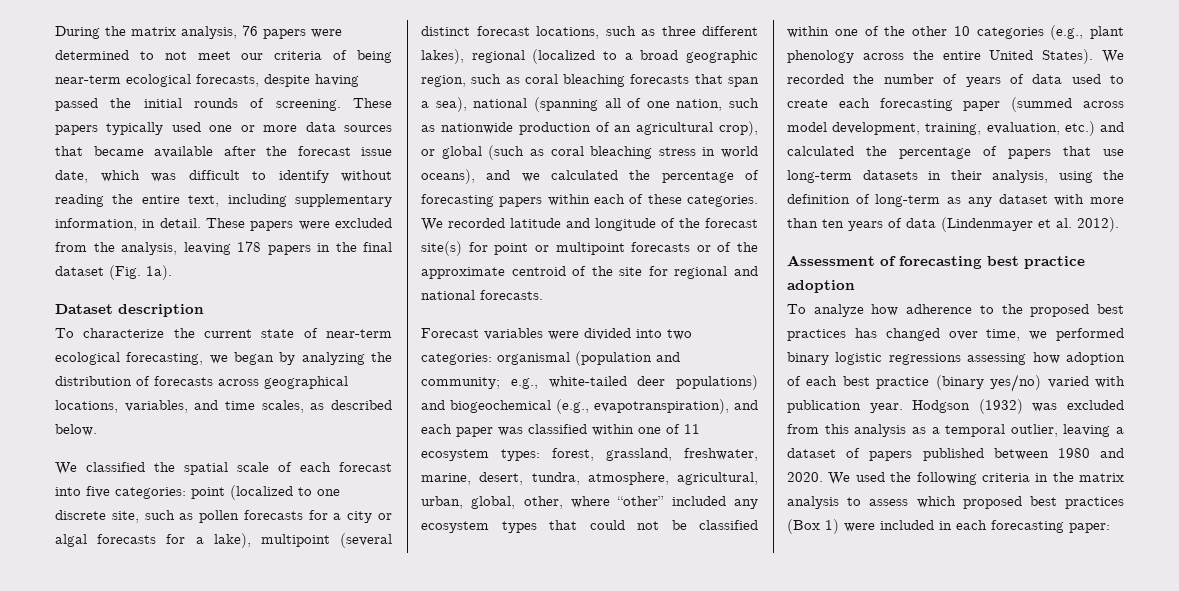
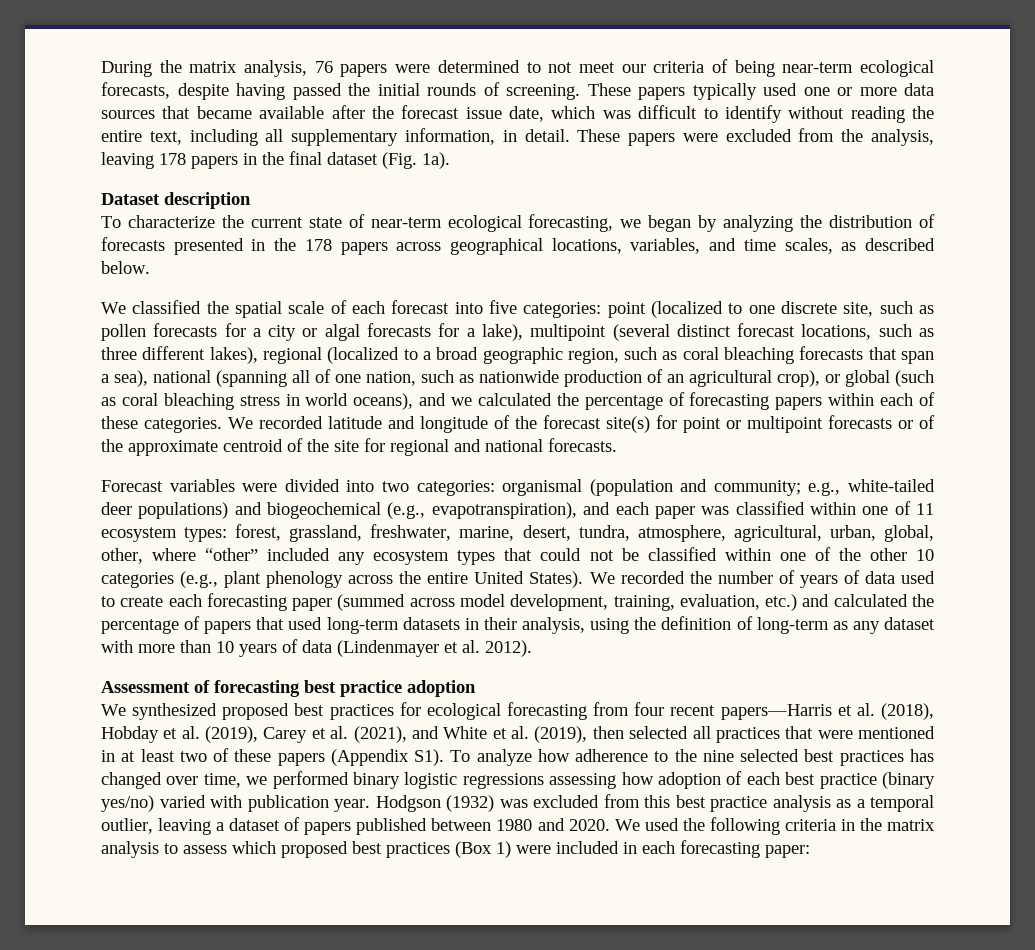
- These papers typically used one or more data sources that became available after the forecast issue date, which was difficult to identify without reading the entire text, including supplementary information, in detail.
+ These papers typically used one or more data sources that became available after the forecast issue date, which was difficult to identify without reading the entire text, including all supplementary information, in detail.
- To characterize the current state of near-term ecological forecasting, we began by analyzing the distribution of forecasts across geographical locations, variables, and time scales, as described below.
+ To characterize the current state of near-term ecological forecasting, we began by analyzing the distribution of forecasts presented in the 178 papers across geographical locations, variables, and time scales, as described below.
- We recorded the number of years of data used to create each forecasting paper (summed across model development, training, evaluation, etc.) and calculated the percentage of papers that use long-term datasets in their analysis, using the definition of long-term as any dataset with more than ten years of data (Lindenmayer et al. 2012).
+ We recorded the number of years of data used to create each forecasting paper (summed across model development, training, evaluation, etc.) and calculated the percentage of papers that used long-term datasets in their analysis, using the definition of long-term as any dataset with more than 10 years of data (Lindenmayer et al. 2012).
- To analyze how adherence to the proposed best practices has changed over time, we performed binary logistic regressions assessing how adoption of each best practice (binary yes/no) varied with publication year.
+ We synthesized proposed best practices for ecological forecasting from four recent papers—Harris et al. (2018), Hobday et al. (2019), Carey et al. (2021), and White et al. (2019), then selected all practices that were mentioned in at least two of these papers (Appendix S1). To analyze how adherence to the nine selected best practices has changed over time, we performed binary logistic regressions assessing how adoption of each best practice (binary yes/no) varied with publication year.
- Hodgson (1932) was excluded from this analysis as a temporal outlier, leaving a dataset of papers published between 1980 and 2020.
+ Hodgson (1932) was excluded from this best practice analysis as a temporal outlier, leaving a dataset of papers published between 1980 and 2020.

